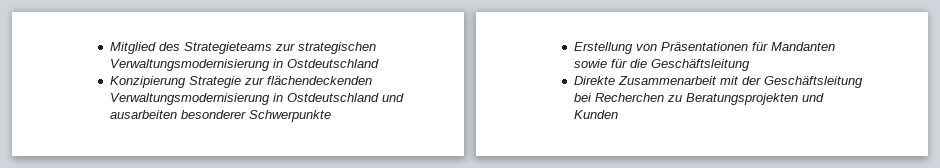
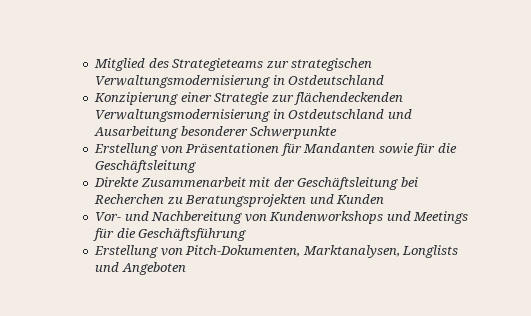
- Konzipierung Strategie zur flächendeckenden Verwaltungsmodernisierung in Ostdeutschland und ausarbeiten besonderer Schwerpunkte
+ Konzipierung einer Strategie zur flächendeckenden Verwaltungsmodernisierung in Ostdeutschland und Ausarbeitung besonderer Schwerpunkte
+ Vor- und Nachbereitung von Kundenworkshops und Meetings für die Geschäftsführung
+ Erstellung von Pitch-Dokumenten, Marktanalysen, Longlists und Angeboten

